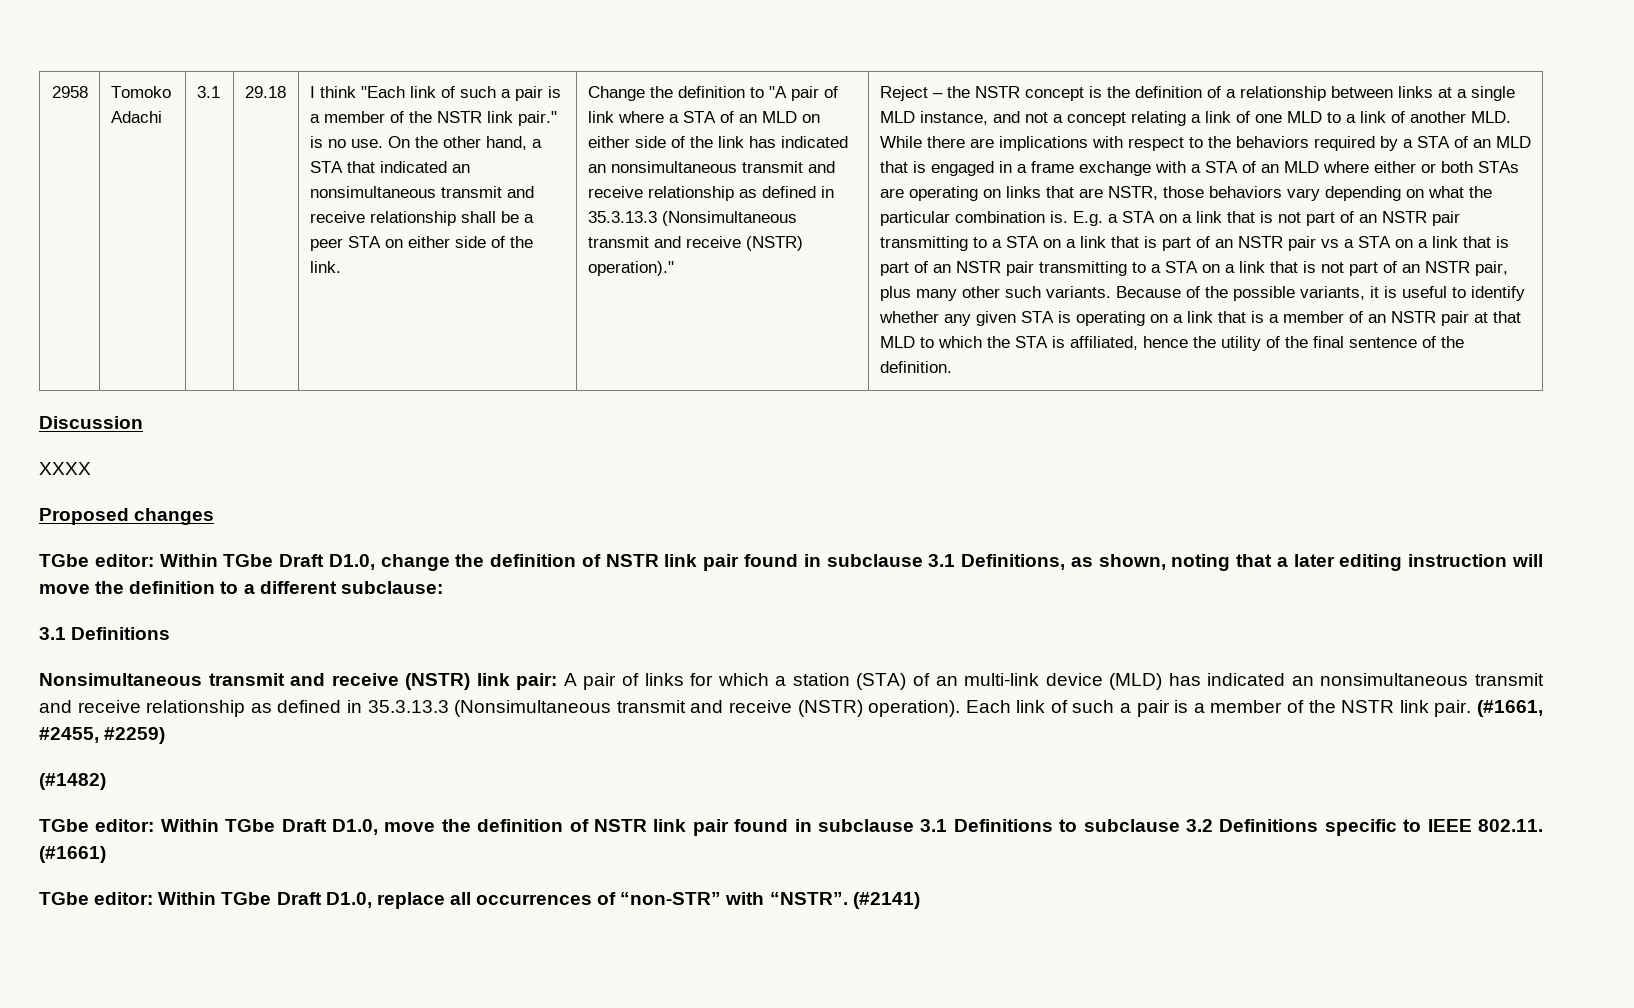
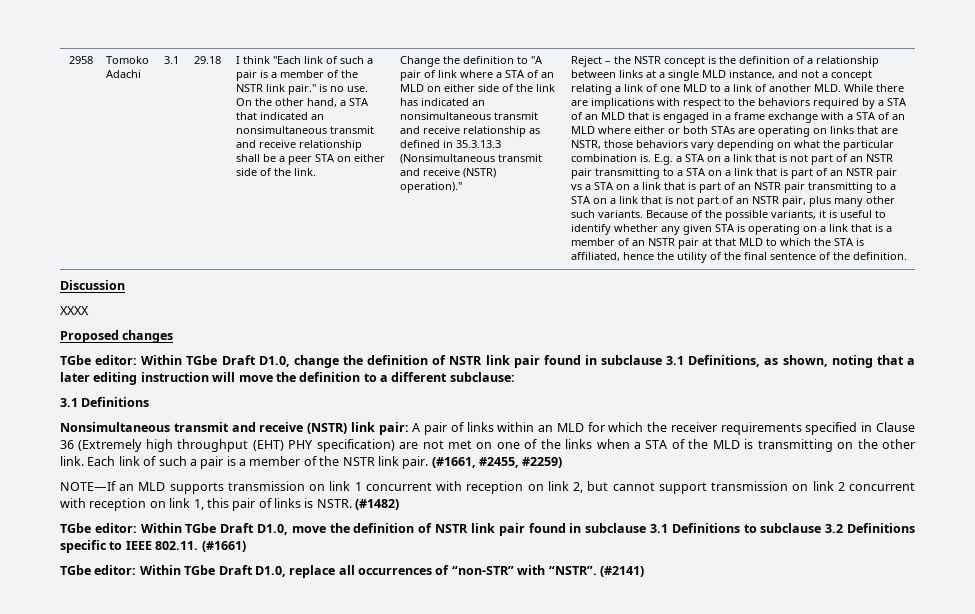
- Nonsimultaneous transmit and receive (NSTR) link pair: A pair of links for which a station (STA) of an multi-link device (MLD) has indicated an nonsimultaneous transmit and receive relationship as defined in 35.3.13.3 (Nonsimultaneous transmit and receive (NSTR) operation).
+ Nonsimultaneous transmit and receive (NSTR) link pair: A pair of links within an MLD for which the receiver requirements specified in Clause 36 (Extremely high throughput (EHT) PHY specification) are not met on one of the links when a STA of the MLD is transmitting on the other link.
+ NOTE—If an MLD supports transmission on link 1 concurrent with reception on link 2, but cannot support transmission on link 2 concurrent with reception on link 1, this pair of links is NSTR.

